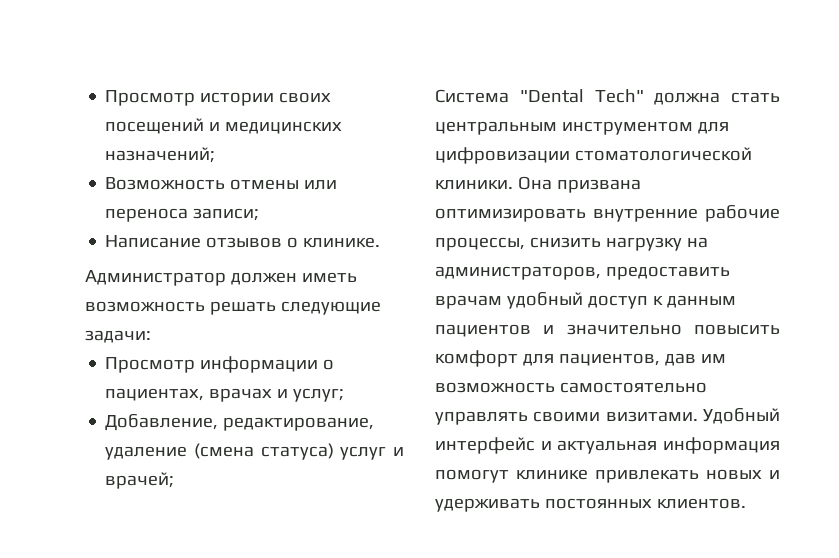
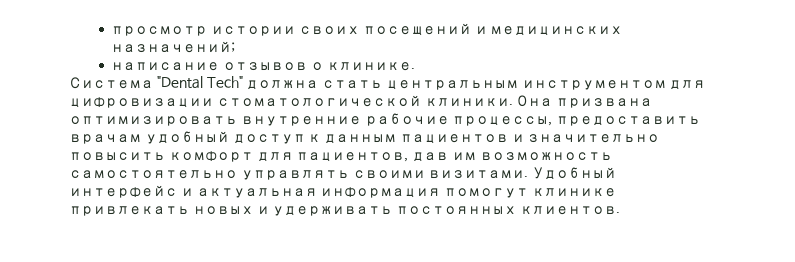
- Просмотр истории своих посещений и медицинских назначений;
+ просмотр истории своих посещений и медицинских назначений;
- Возможность отмены или переноса записи;
- Написание отзывов о клинике.
- Администратор должен иметь возможность решать следующие задачи:
- Просмотр информации о пациентах, врачах и услуг;
- Добавление, редактирование, удаление (смена статуса) услуг и врачей;
+ написание отзывов о клинике.
- Она призвана оптимизировать внутренние рабочие процессы, снизить нагрузку на администраторов, предоставить врачам удобный доступ к данным пациентов и значительно повысить комфорт для пациентов, дав им возможность самостоятельно управлять своими визитами.
+ Она призвана оптимизировать внутренние рабочие процессы, предоставить врачам удобный доступ к данным пациентов и значительно повысить комфорт для пациентов, дав им возможность самостоятельно управлять своими визитами.

